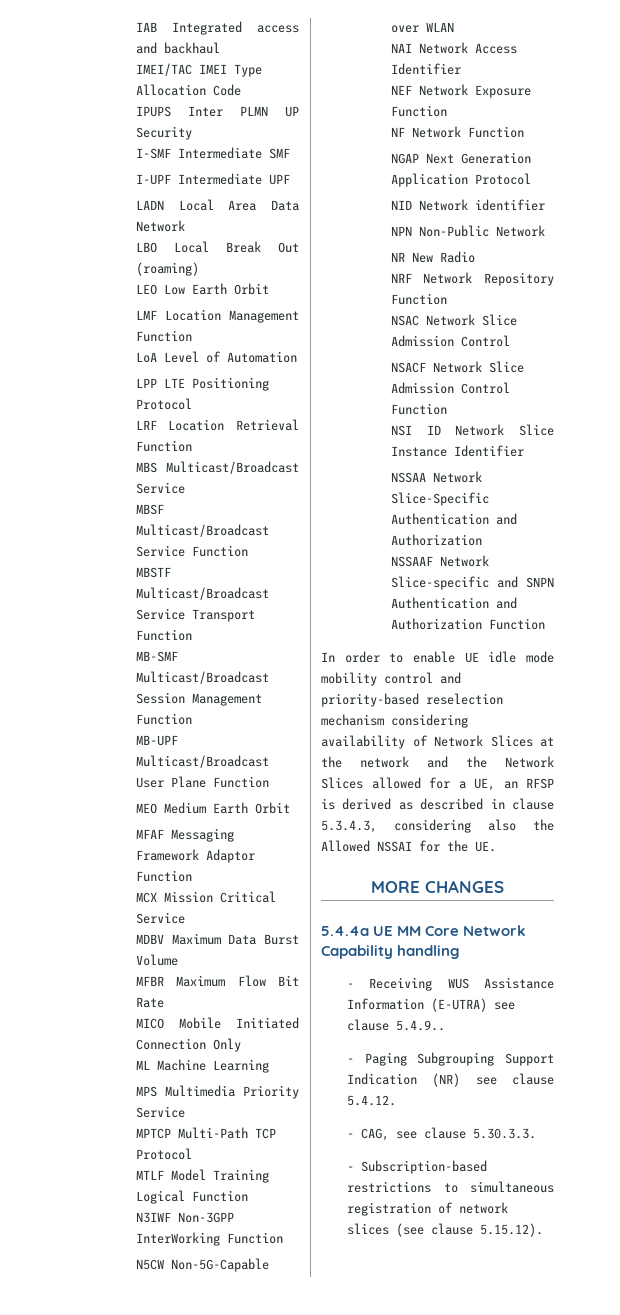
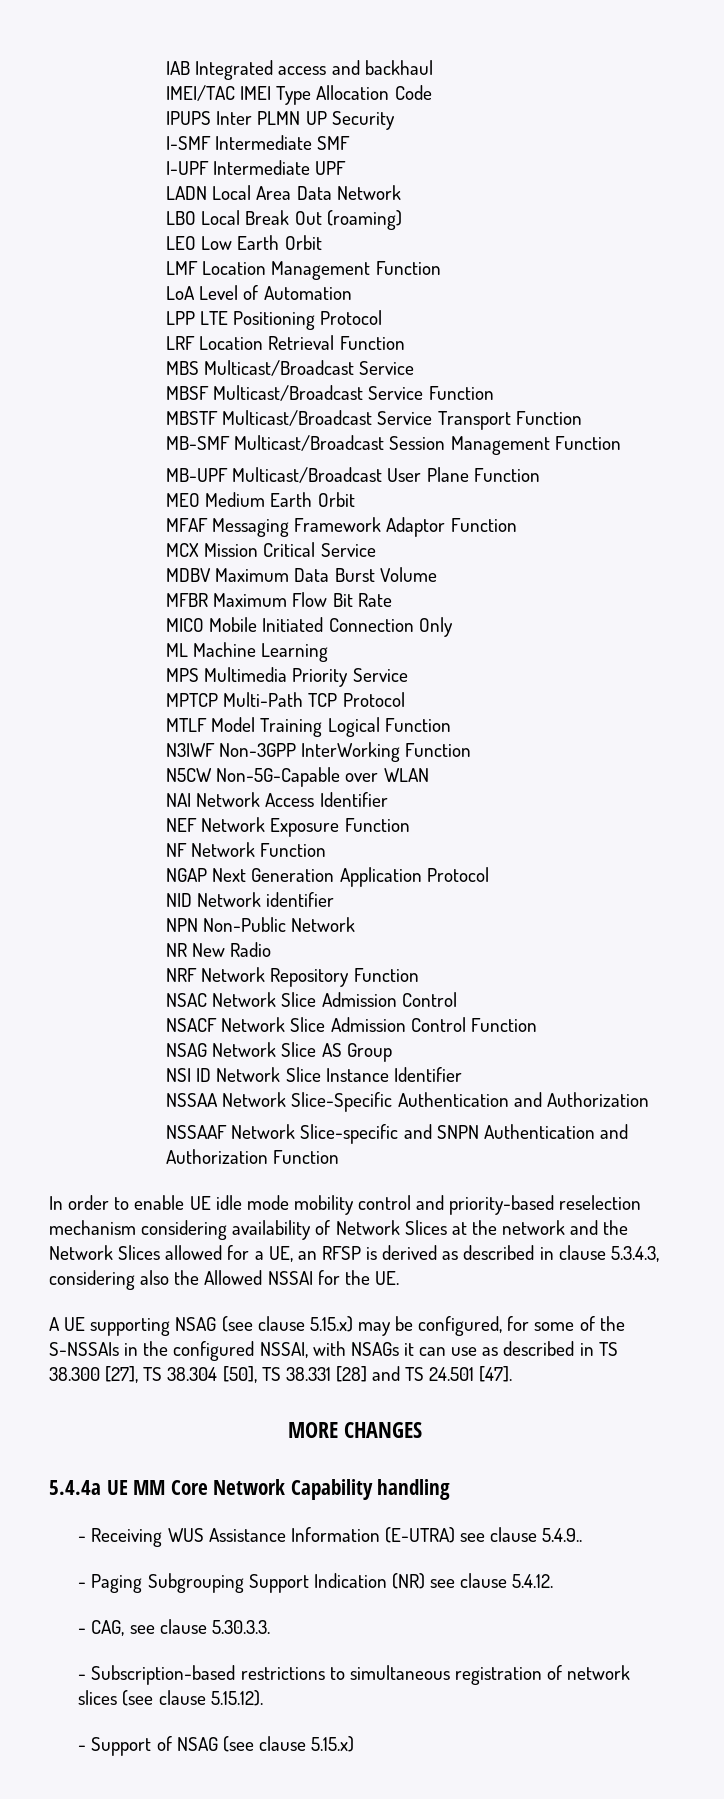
+ NSAG Network Slice AS Group
+ A UE supporting NSAG (see clause 5.15.x) may be configured, for some of the S-NSSAIs in the configured NSSAI, with NSAGs it can use as described in TS 38.300 [27], TS 38.304 [50], TS 38.331 [28] and TS 24.501 [47].
+ - Support of NSAG (see clause 5.15.x)

